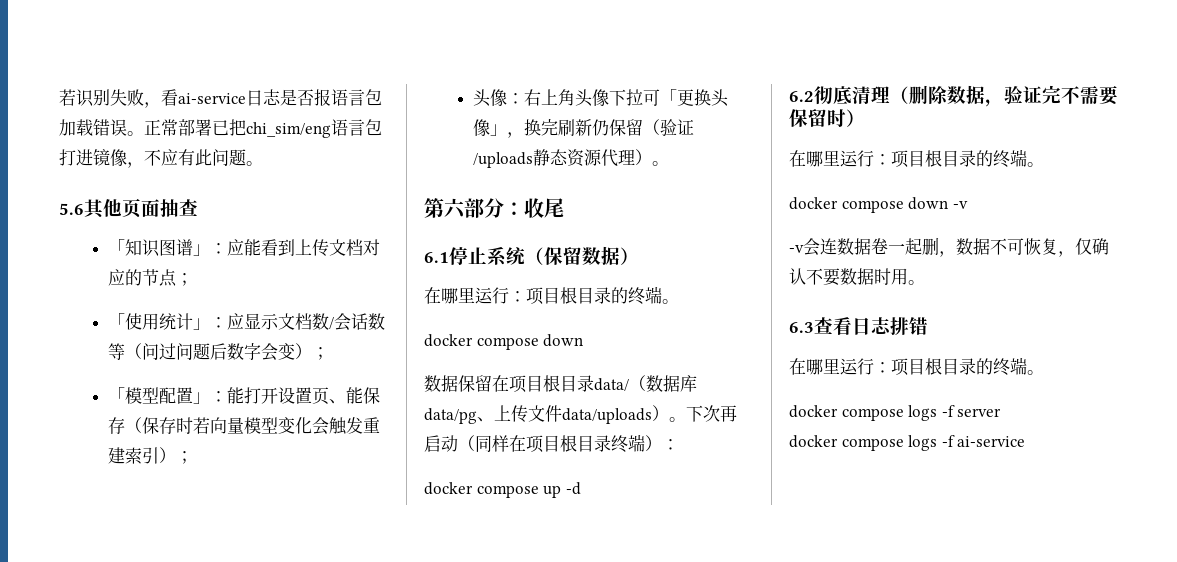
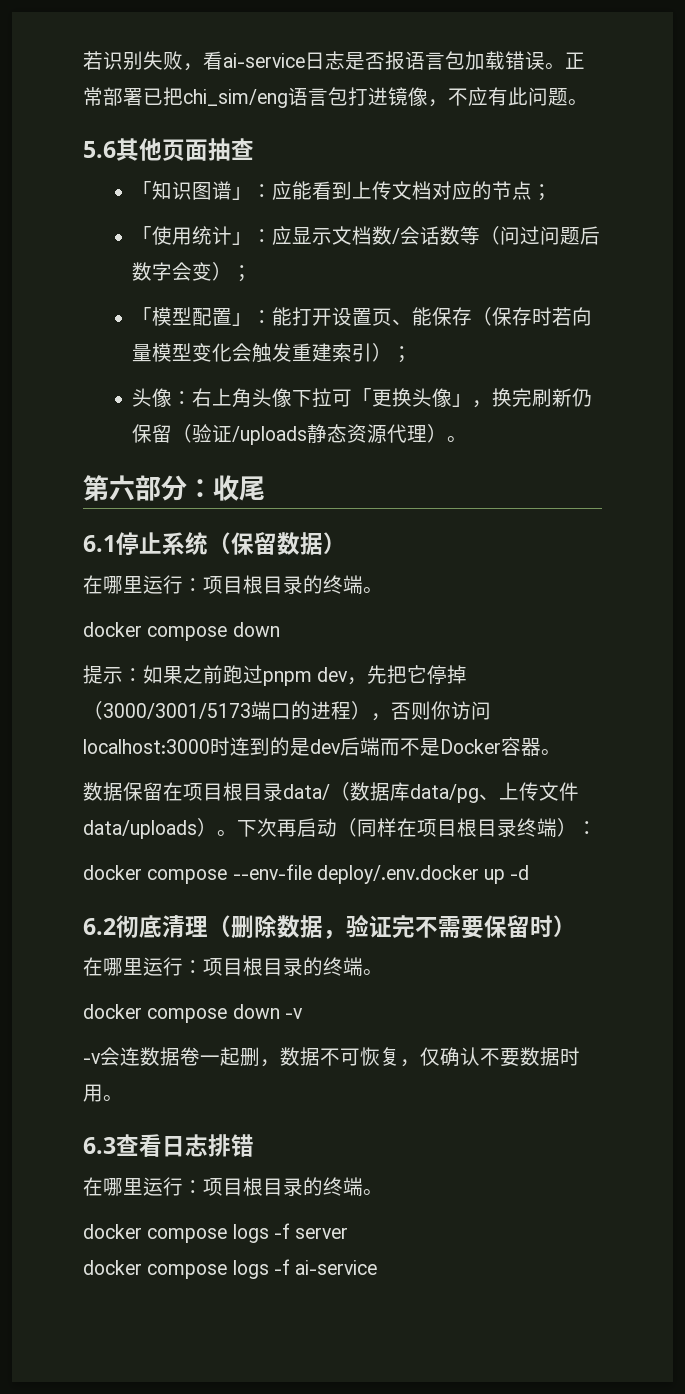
+ 提示：如果之前跑过pnpm dev，先把它停掉（3000/3001/5173端口的进程），否则你访问localhost:3000时连到的是dev后端而不是Docker容器。
- docker compose up -d
+ docker compose --env-file deploy/.env.docker up -d

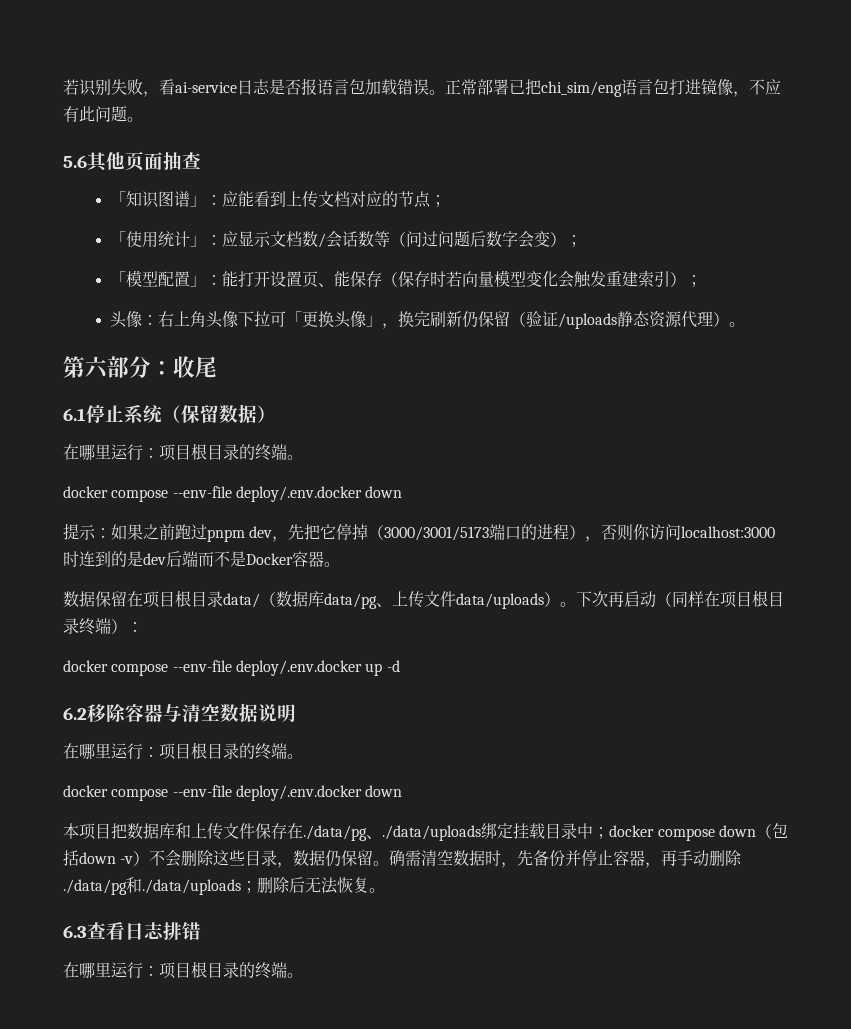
  6.1停止系统（保留数据）
  在哪里运行：项目根目录的终端。
- docker compose down
+ docker compose --env-file deploy/.env.docker down
- 6.2彻底清理（删除数据，验证完不需要保留时）
+ 6.2移除容器与清空数据说明
  在哪里运行：项目根目录的终端。
- docker compose down -v
- -v会连数据卷一起删，数据不可恢复，仅确认不要数据时用。
+ docker compose --env-file deploy/.env.docker down
+ 本项目把数据库和上传文件保存在./data/pg、./data/uploads绑定挂载目录中；docker compose down（包括down -v）不会删除这些目录，数据仍保留。确需清空数据时，先备份并停止容器，再手动删除./data/pg和./data/uploads；删除后无法恢复。
- docker compose logs -f server
- docker compose logs -f ai-service

